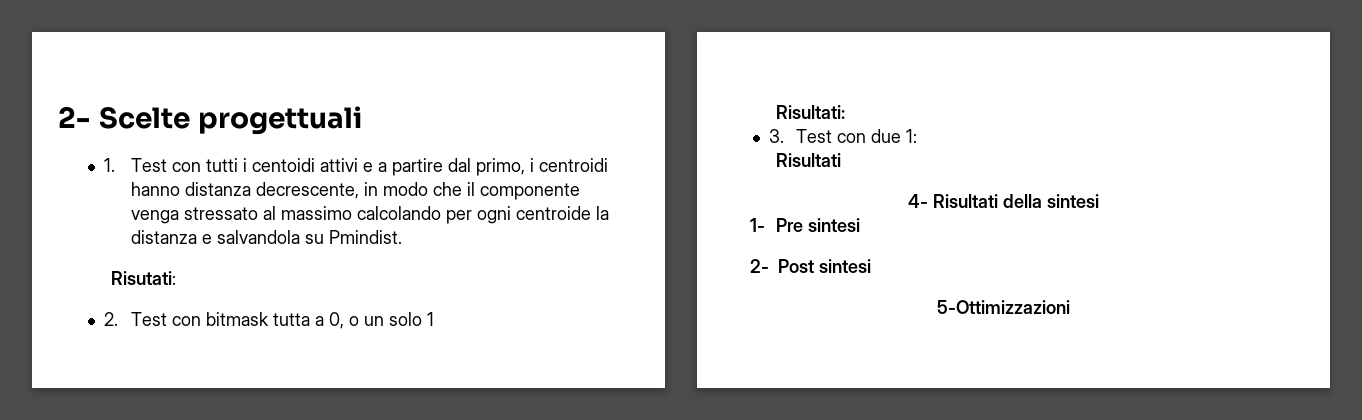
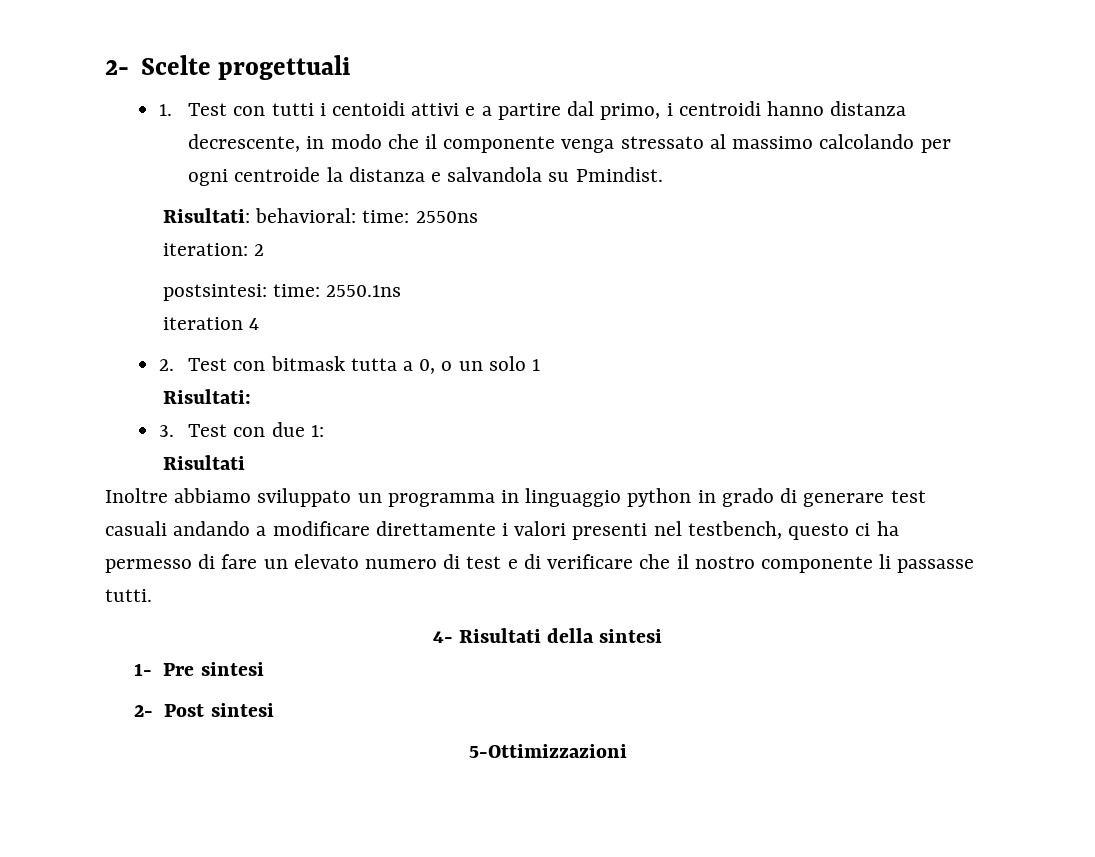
- Risutati:
+ Risultati: behavioral: time: 2550ns
+ iteration: 2
+ postsintesi: time: 2550.1ns
+ iteration 4
+ Inoltre abbiamo sviluppato un programma in linguaggio python in grado di generare test casuali andando a modificare direttamente i valori presenti nel testbench, questo ci ha permesso di fare un elevato numero di test e di verificare che il nostro componente li passasse tutti.

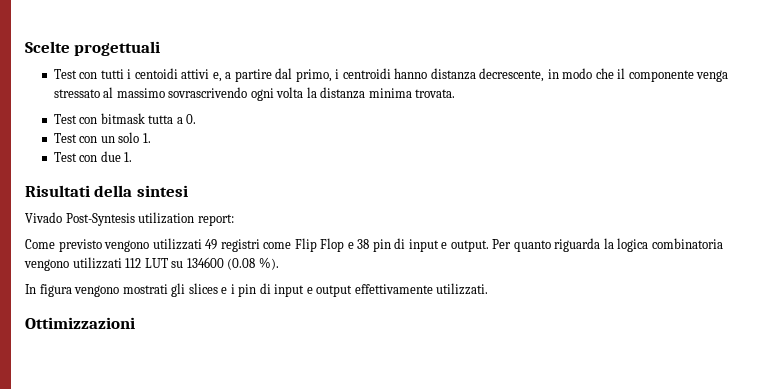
- 2- Scelte progettuali
+ Scelte progettuali
- 1. Test con tutti i centoidi attivi e a partire dal primo, i centroidi hanno distanza decrescente, in modo che il componente venga stressato al massimo calcolando per ogni centroide la distanza e salvandola su Pmindist.
- Risultati: behavioral: time: 2550ns
- iteration: 2
- postsintesi: time: 2550.1ns
- iteration 4
- 2. Test con bitmask tutta a 0, o un solo 1
- Risultati:
- 3. Test con due 1:
- Risultati
- Inoltre abbiamo sviluppato un programma in linguaggio python in grado di generare test casuali andando a modificare direttamente i valori presenti nel testbench, questo ci ha permesso di fare un elevato numero di test e di verificare che il nostro componente li passasse tutti.
- 4- Risultati della sintesi
- 1- Pre sintesi
- 2- Post sintesi
- 5-Ottimizzazioni
+ Test con tutti i centoidi attivi e, a partire dal primo, i centroidi hanno distanza decrescente, in modo che il componente venga stressato al massimo sovrascrivendo ogni volta la distanza minima trovata.
+ Test con bitmask tutta a 0.
+ Test con un solo 1.
+ Test con due 1.
+ Risultati della sintesi
+ Vivado Post-Syntesis utilization report:
+ Come previsto vengono utilizzati 49 registri come Flip Flop e 38 pin di input e output. Per quanto riguarda la logica combinatoria vengono utilizzati 112 LUT su 134600 (0.08 %).
+ In figura vengono mostrati gli slices e i pin di input e output effettivamente utilizzati.
+ Ottimizzazioni

